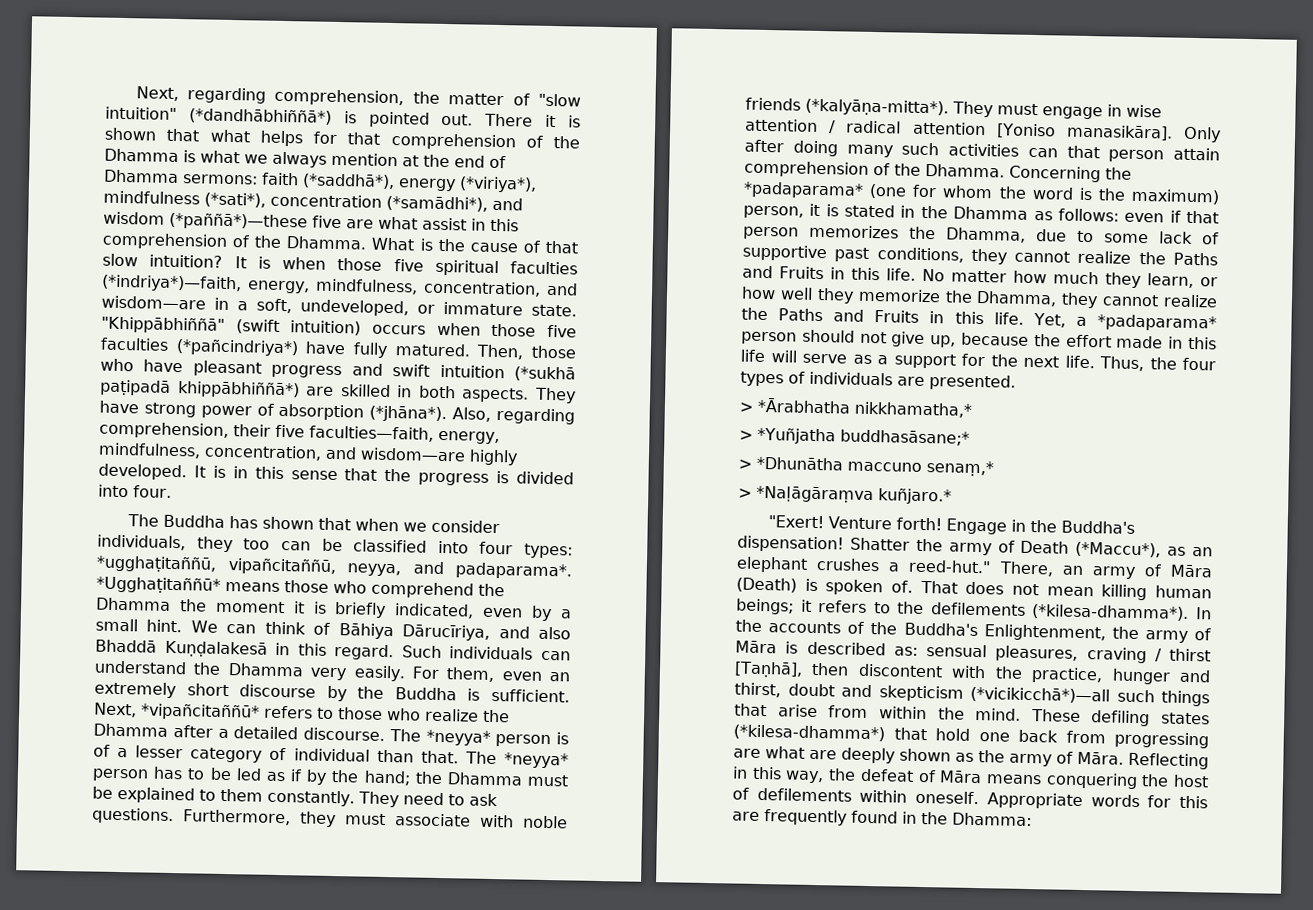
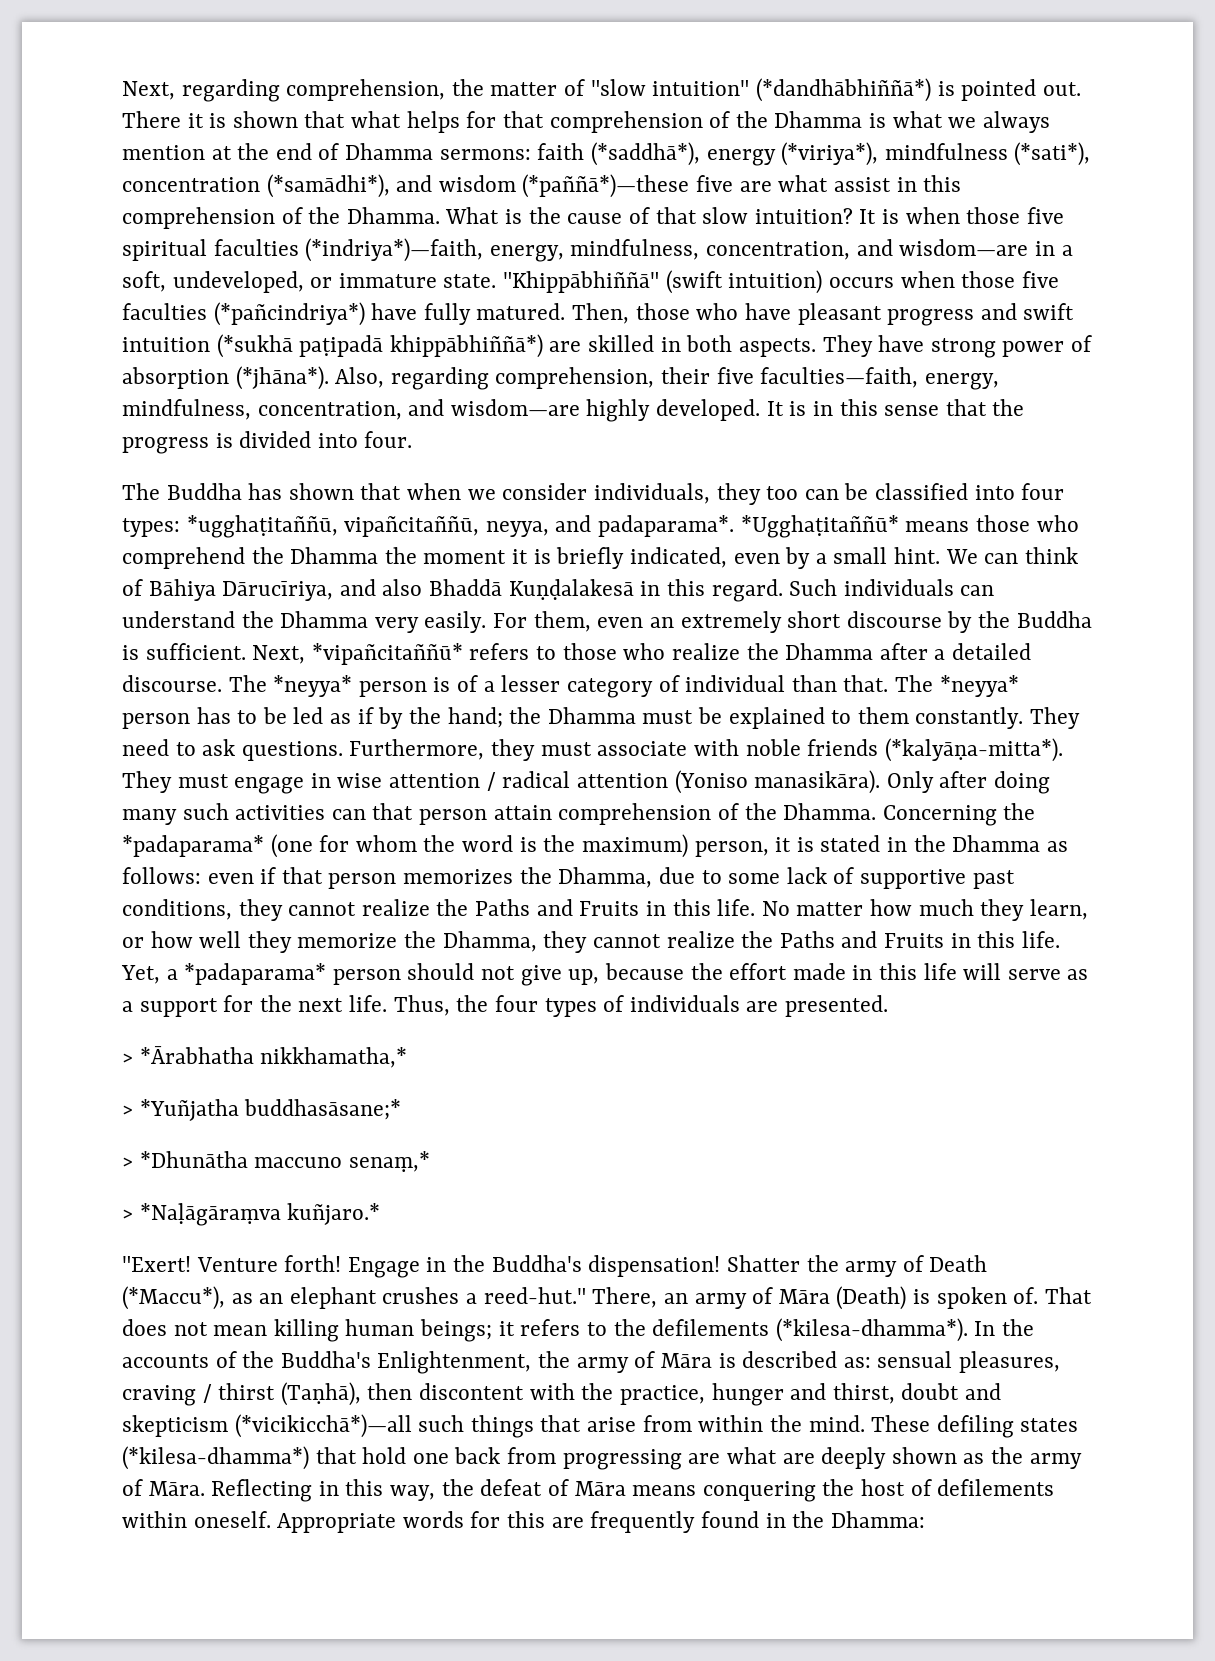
- They must engage in wise attention / radical attention [Yoniso manasikāra].
+ They must engage in wise attention / radical attention (Yoniso manasikāra).
- In the accounts of the Buddha's Enlightenment, the army of Māra is described as: sensual pleasures, craving / thirst [Taṇhā], then discontent with the practice, hunger and thirst, doubt and skepticism (*vicikicchā*)—all such things that arise from within the mind.
+ In the accounts of the Buddha's Enlightenment, the army of Māra is described as: sensual pleasures, craving / thirst (Taṇhā), then discontent with the practice, hunger and thirst, doubt and skepticism (*vicikicchā*)—all such things that arise from within the mind.

